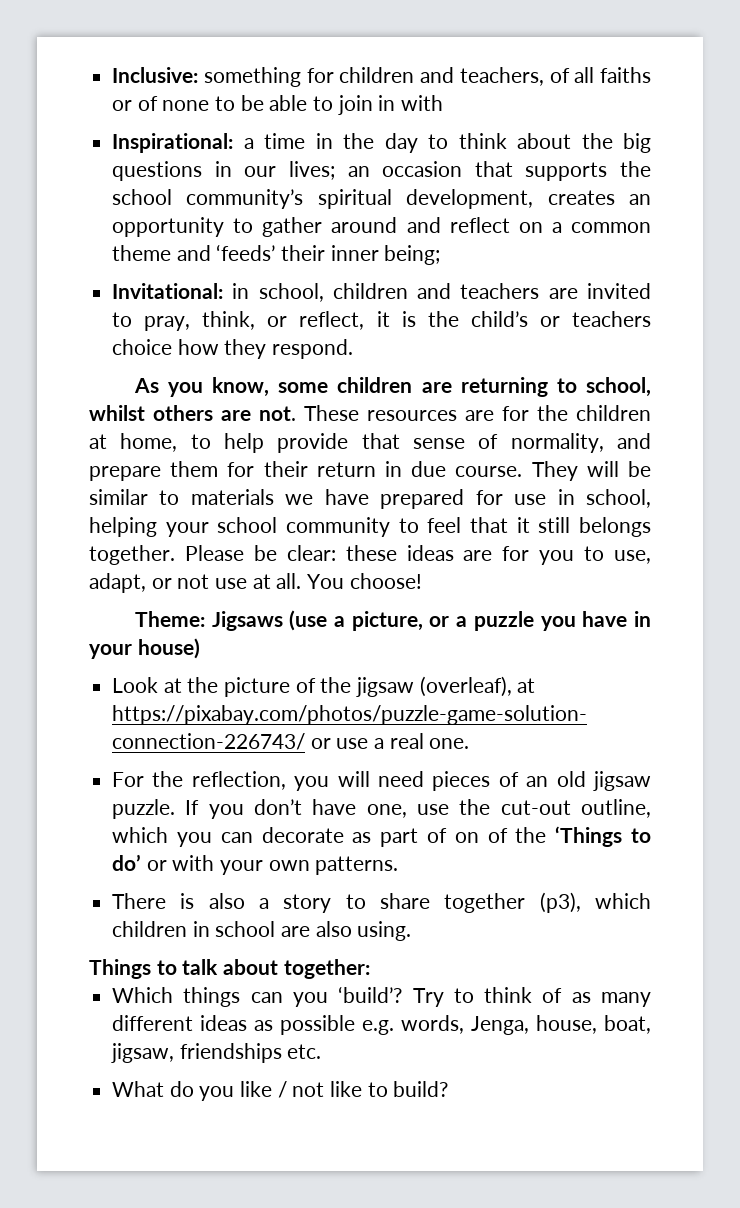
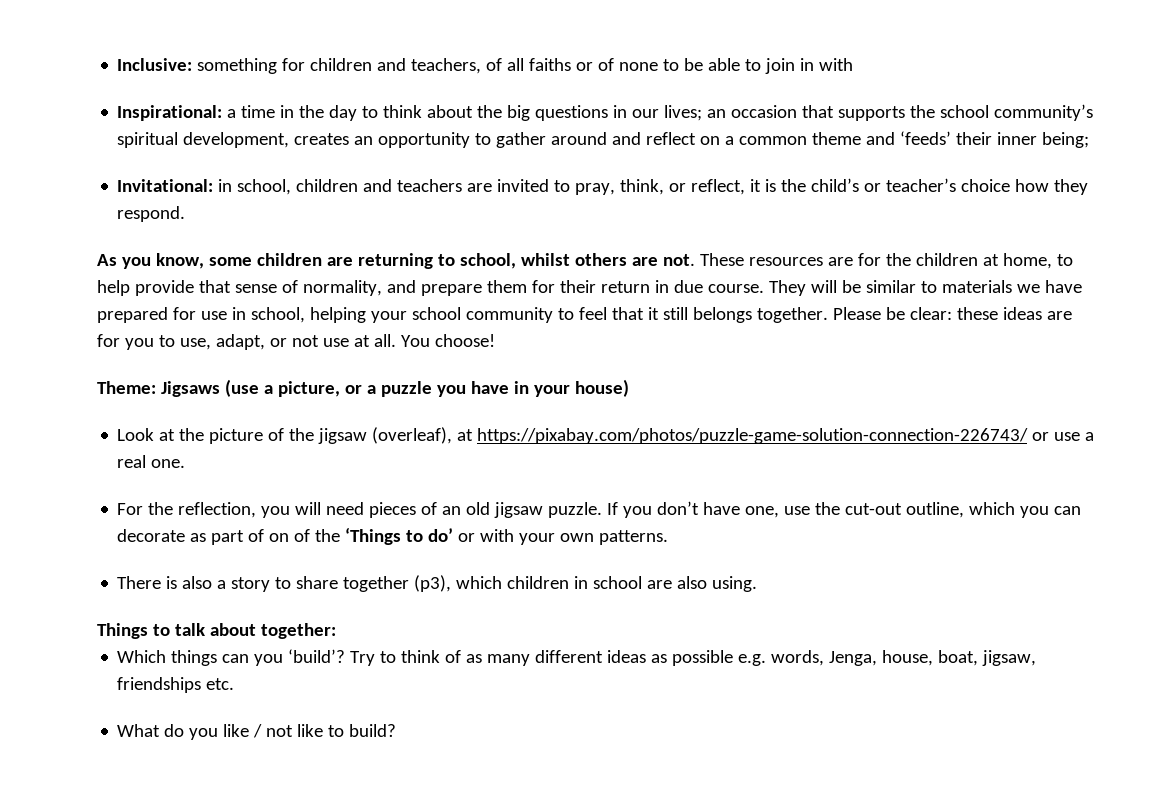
- Invitational: in school, children and teachers are invited to pray, think, or reflect, it is the child’s or teachers choice how they respond.
+ Invitational: in school, children and teachers are invited to pray, think, or reflect, it is the child’s or teacher’s choice how they respond.

